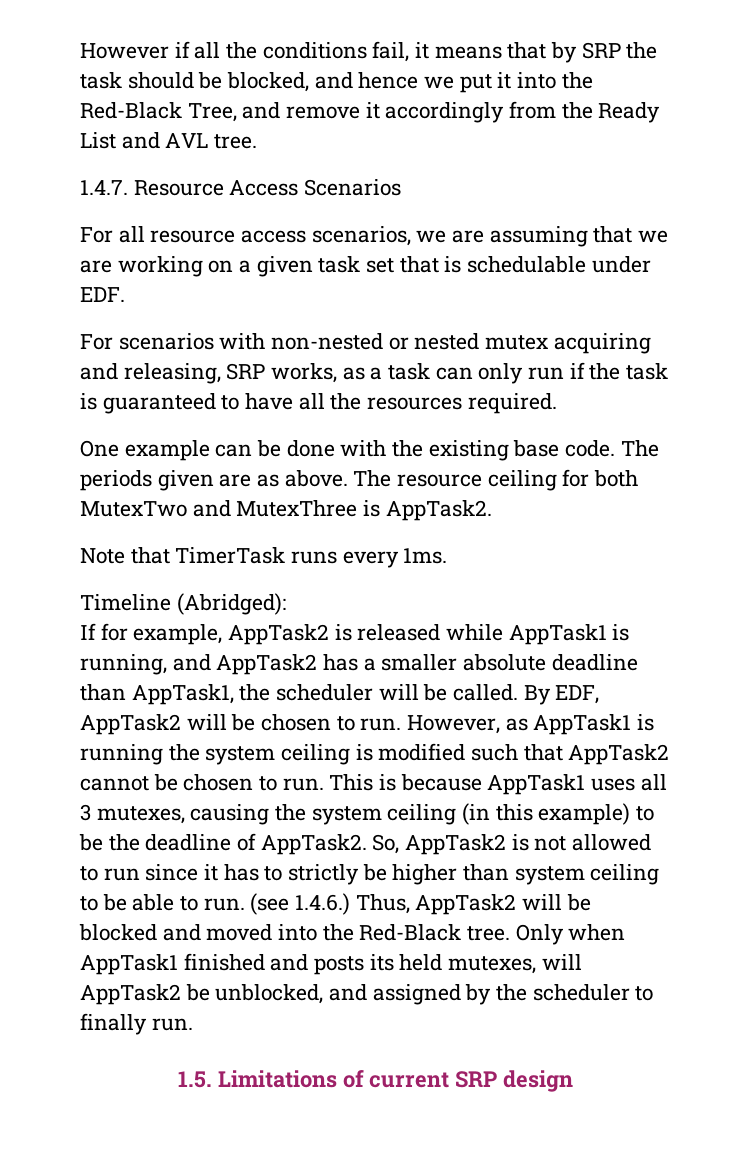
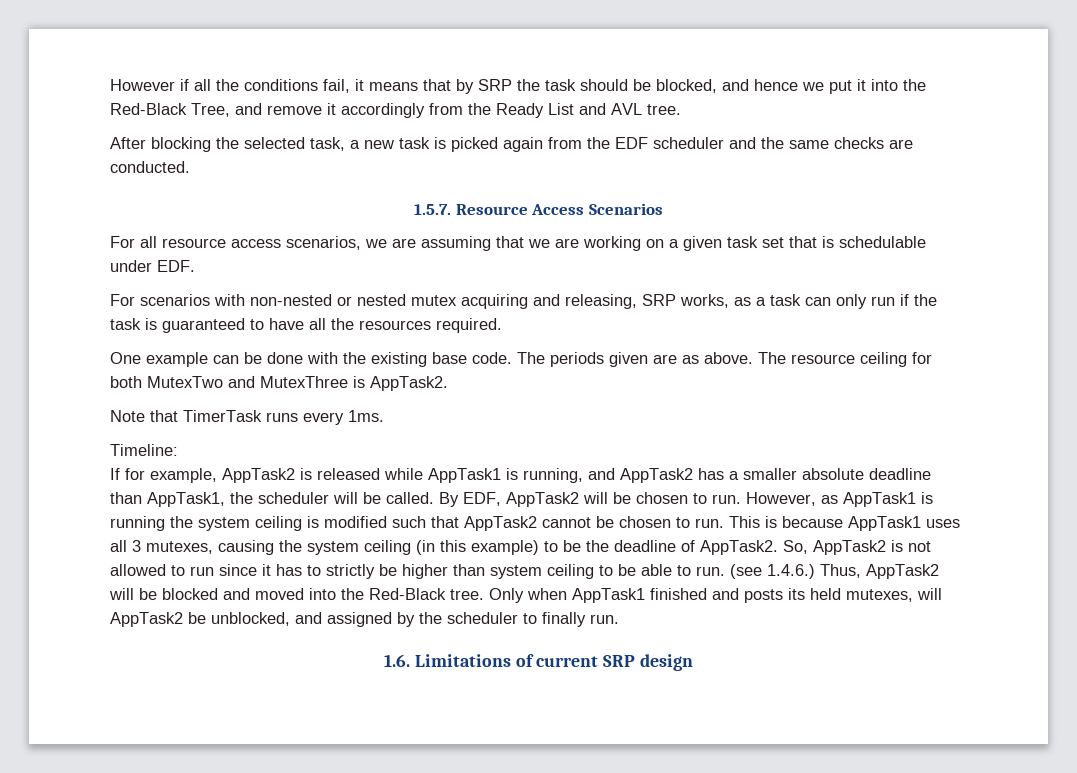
- 1.4.7. Resource Access Scenarios
+ After blocking the selected task, a new task is picked again from the EDF scheduler and the same checks are conducted.
+ 1.5.7. Resource Access Scenarios
- Timeline (Abridged):
+ Timeline:
- 1.5. Limitations of current SRP design
+ 1.6. Limitations of current SRP design

